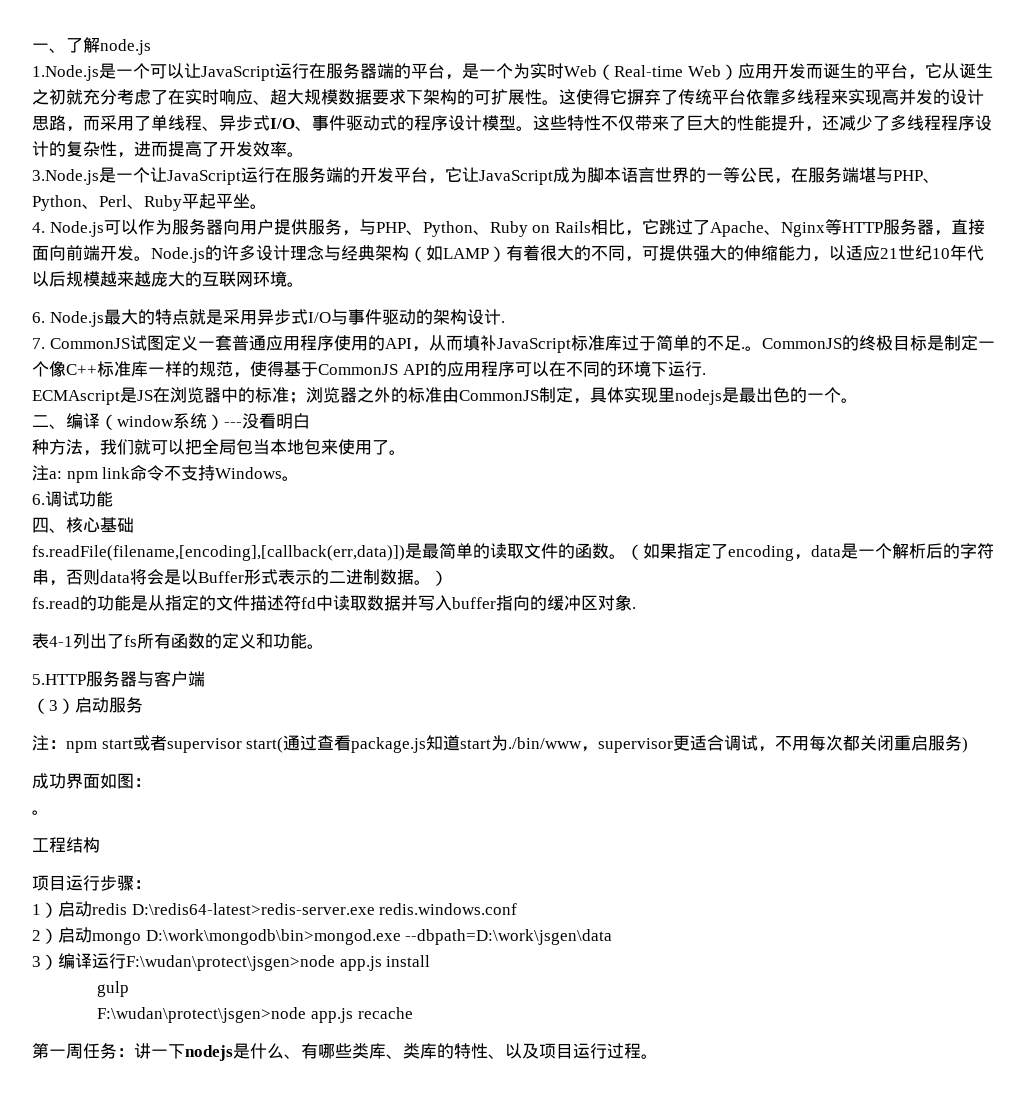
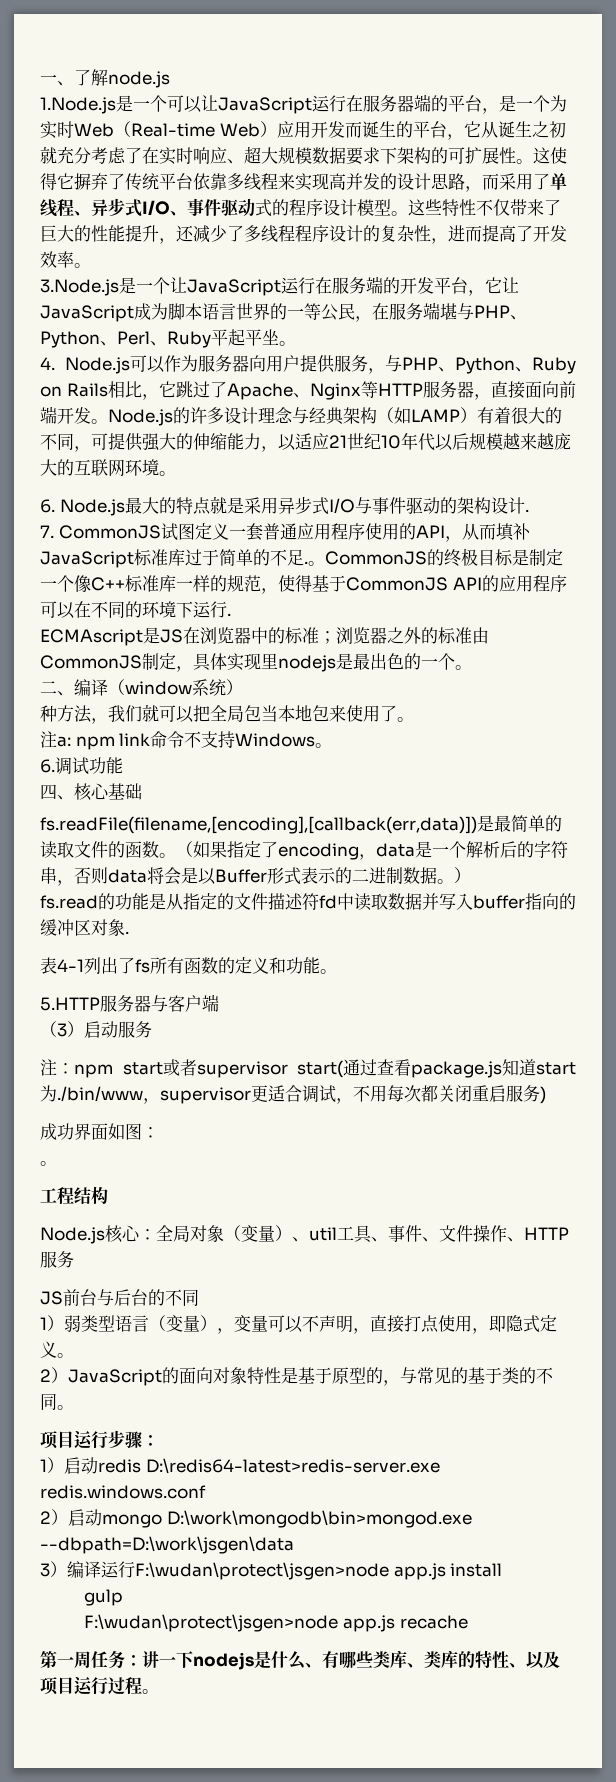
- 二、编译（window系统）---没看明白
+ 二、编译（window系统）
+ Node.js核心：全局对象（变量）、util工具、事件、文件操作、HTTP服务
+ JS前台与后台的不同
+ 1）弱类型语言（变量），变量可以不声明，直接打点使用，即隐式定义。
+ 2）JavaScript的面向对象特性是基于原型的，与常见的基于类的不同。

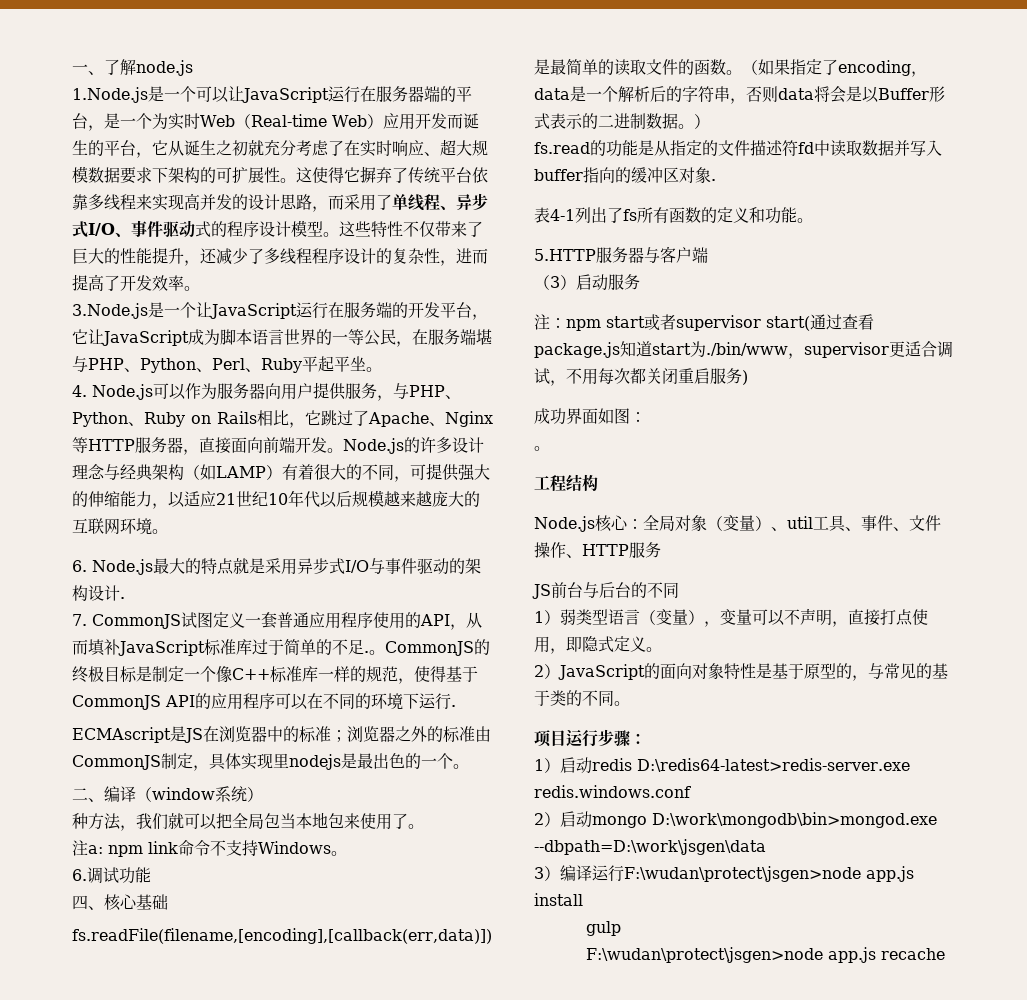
- 第一周任务：讲一下nodejs是什么、有哪些类库、类库的特性、以及项目运行过程。

